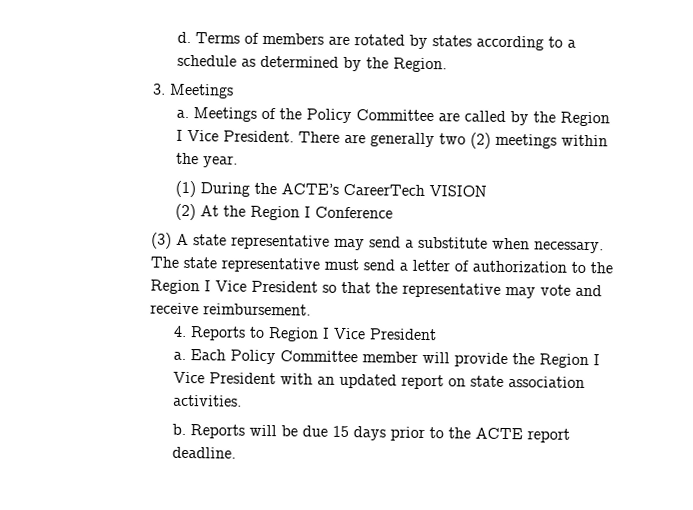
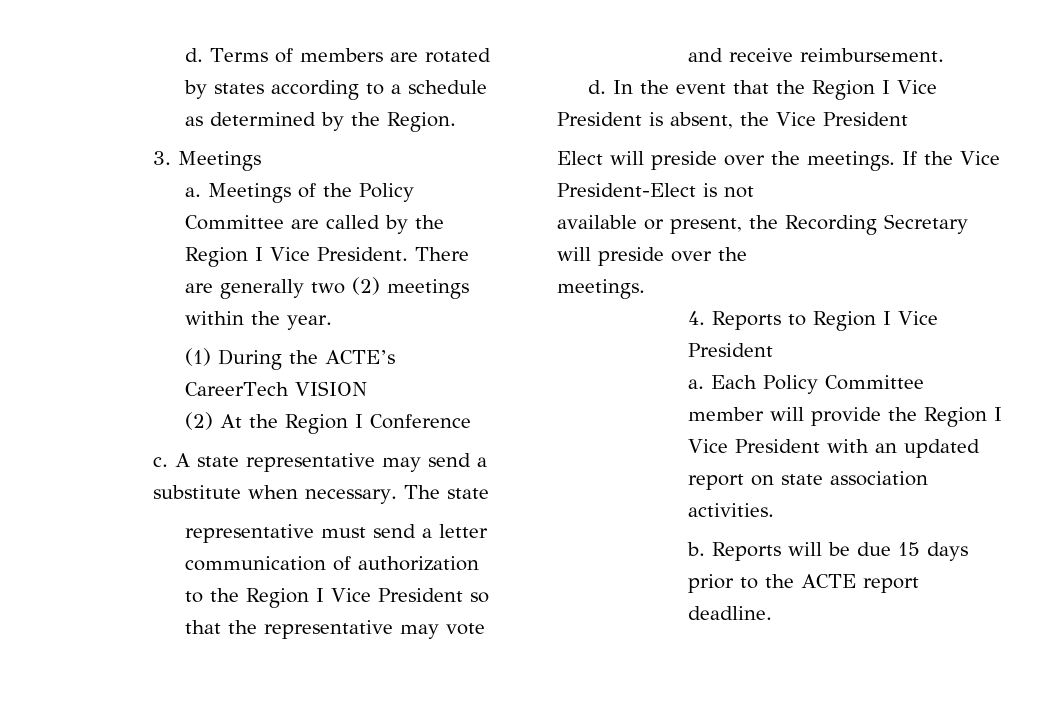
- (3) A state representative may send a substitute when necessary.
+ c. A state representative may send a substitute when necessary.
- The state representative must send a letter of authorization to the Region I Vice President so that the representative may vote and receive reimbursement.
+ The state
+ representative must send a letter communication of authorization to the Region I Vice President so that the representative may vote and receive reimbursement.
+ d. In the event that the Region I Vice President is absent, the Vice President
+ Elect will preside over the meetings. If the Vice President-Elect is not
+ available or present, the Recording Secretary will preside over the
+ meetings.

